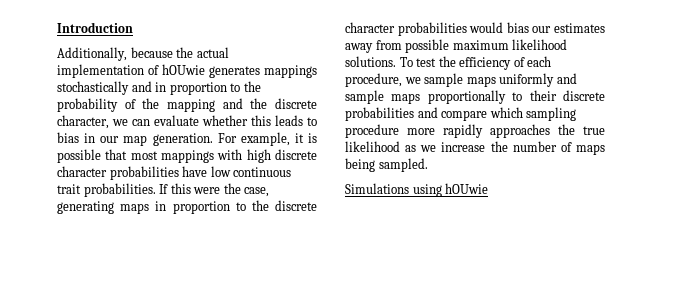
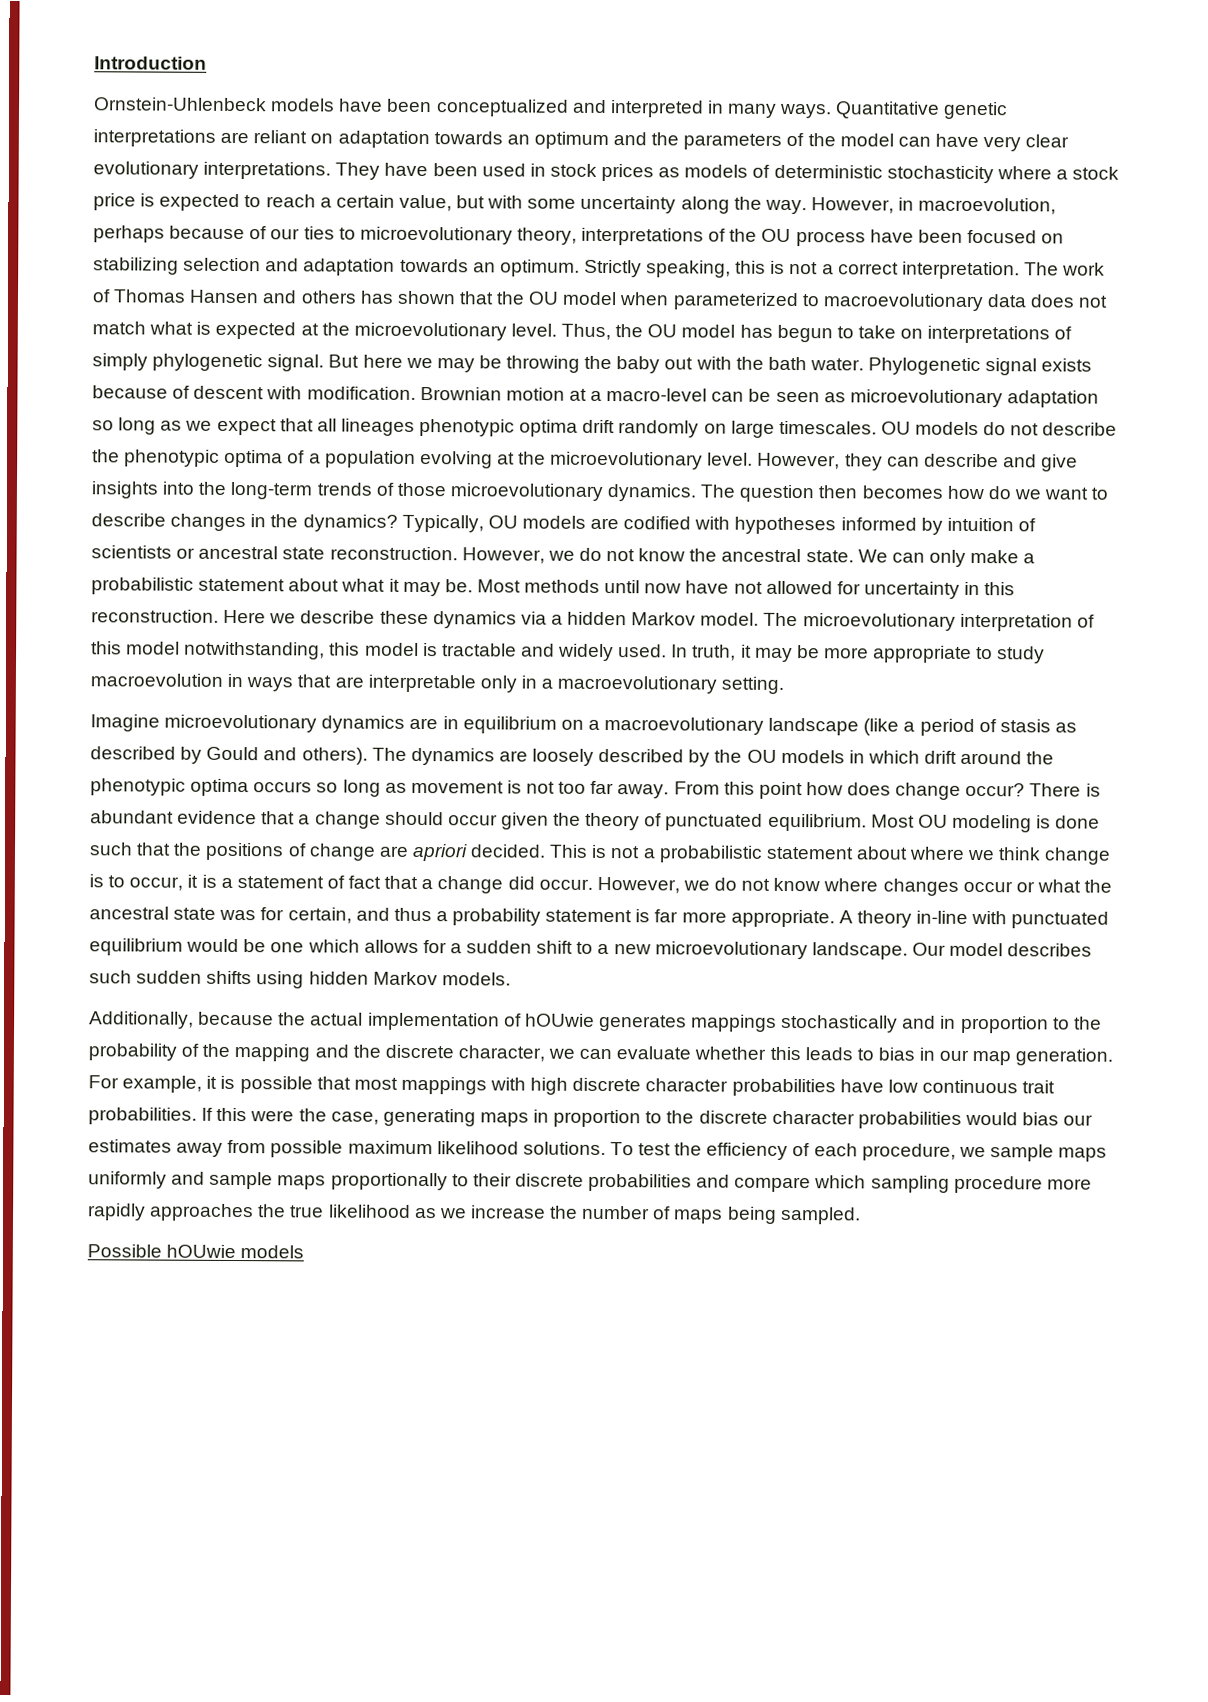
+ Ornstein-Uhlenbeck models have been conceptualized and interpreted in many ways. Quantitative genetic interpretations are reliant on adaptation towards an optimum and the parameters of the model can have very clear evolutionary interpretations. They have been used in stock prices as models of deterministic stochasticity where a stock price is expected to reach a certain value, but with some uncertainty along the way. However, in macroevolution, perhaps because of our ties to microevolutionary theory, interpretations of the OU process have been focused on stabilizing selection and adaptation towards an optimum. Strictly speaking, this is not a correct interpretation. The work of Thomas Hansen and others has shown that the OU model when parameterized to macroevolutionary data does not match what is expected at the microevolutionary level. Thus, the OU model has begun to take on interpretations of simply phylogenetic signal. But here we may be throwing the baby out with the bath water. Phylogenetic signal exists because of descent with modification. Brownian motion at a macro-level can be seen as microevolutionary adaptation so long as we expect that all lineages phenotypic optima drift randomly on large timescales. OU models do not describe the phenotypic optima of a population evolving at the microevolutionary level. However, they can describe and give insights into the long-term trends of those microevolutionary dynamics. The question then becomes how do we want to describe changes in the dynamics? Typically, OU models are codified with hypotheses informed by intuition of scientists or ancestral state reconstruction. However, we do not know the ancestral state. We can only make a probabilistic statement about what it may be. Most methods until now have not allowed for uncertainty in this reconstruction. Here we describe these dynamics via a hidden Markov model. The microevolutionary interpretation of this model notwithstanding, this model is tractable and widely used. In truth, it may be more appropriate to study macroevolution in ways that are interpretable only in a macroevolutionary setting.
+ Imagine microevolutionary dynamics are in equilibrium on a macroevolutionary landscape (like a period of stasis as described by Gould and others). The dynamics are loosely described by the OU models in which drift around the phenotypic optima occurs so long as movement is not too far away. From this point how does change occur? There is abundant evidence that a change should occur given the theory of punctuated equilibrium. Most OU modeling is done such that the positions of change are apriori decided. This is not a probabilistic statement about where we think change is to occur, it is a statement of fact that a change did occur. However, we do not know where changes occur or what the ancestral state was for certain, and thus a probability statement is far more appropriate. A theory in-line with punctuated equilibrium would be one which allows for a sudden shift to a new microevolutionary landscape. Our model describes such sudden shifts using hidden Markov models.
- Simulations using hOUwie
+ Possible hOUwie models

